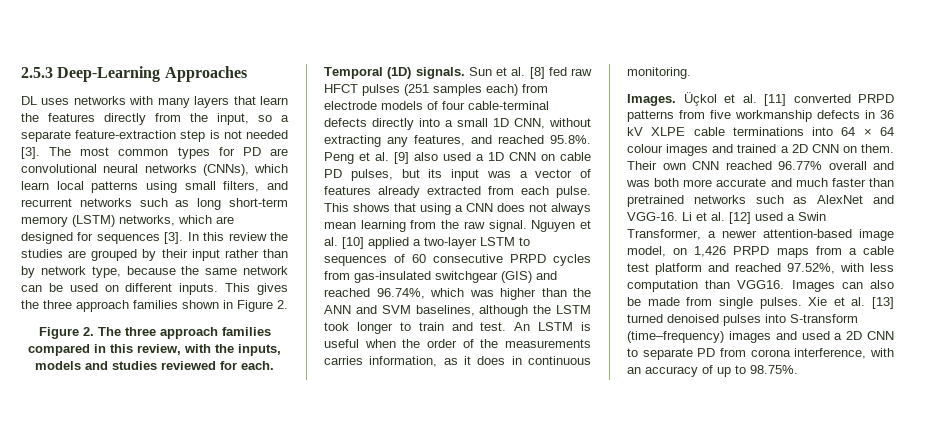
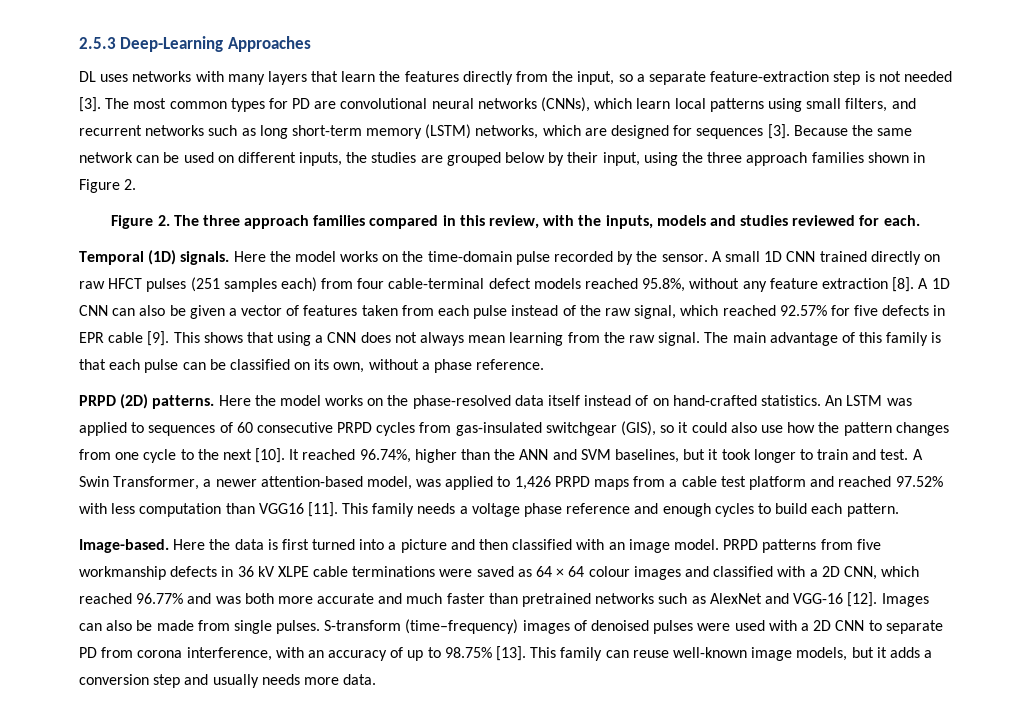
- In this review the studies are grouped by their input rather than by network type, because the same network can be used on different inputs. This gives the three approach families shown in Figure 2.
+ Because the same network can be used on different inputs, the studies are grouped below by their input, using the three approach families shown in Figure 2.
- Sun et al. [8] fed raw HFCT pulses (251 samples each) from electrode models of four cable-terminal defects directly into a small 1D CNN, without extracting any features, and reached 95.8%. Peng et al. [9] also used a 1D CNN on cable PD pulses, but its input was a vector of features already extracted from each pulse.
+ Here the model works on the time-domain pulse recorded by the sensor. A small 1D CNN trained directly on raw HFCT pulses (251 samples each) from four cable-terminal defect models reached 95.8%, without any feature extraction [8]. A 1D CNN can also be given a vector of features taken from each pulse instead of the raw signal, which reached 92.57% for five defects in EPR cable [9].
- Nguyen et al. [10] applied a two-layer LSTM to sequences of 60 consecutive PRPD cycles from gas-insulated switchgear (GIS) and reached 96.74%, which was higher than the ANN and SVM baselines, although the LSTM took longer to train and test.
+ The main advantage of this family is that each pulse can be classified on its own, without a phase reference.
+ PRPD (2D) patterns. Here the model works on the phase-resolved data itself instead of on hand-crafted statistics. An LSTM was applied to sequences of 60 consecutive PRPD cycles from gas-insulated switchgear (GIS), so it could also use how the pattern changes from one cycle to the next [10]. It reached 96.74%, higher than the ANN and SVM baselines, but it took longer to train and test.
- An LSTM is useful when the order of the measurements carries information, as it does in continuous monitoring.
- Images. Üçkol et al. [11] converted PRPD patterns from five workmanship defects in 36 kV XLPE cable terminations into 64 × 64 colour images and trained a 2D CNN on them. Their own CNN reached 96.77% overall and was both more accurate and much faster than pretrained networks such as AlexNet and VGG-16. Li et al. [12] used a Swin Transformer, a newer attention-based image model, on 1,426 PRPD maps from a cable test platform and reached 97.52%, with less computation than VGG16.
+ A Swin Transformer, a newer attention-based model, was applied to 1,426 PRPD maps from a cable test platform and reached 97.52% with less computation than VGG16 [11]. This family needs a voltage phase reference and enough cycles to build each pattern.
+ Image-based. Here the data is first turned into a picture and then classified with an image model. PRPD patterns from five workmanship defects in 36 kV XLPE cable terminations were saved as 64 × 64 colour images and classified with a 2D CNN, which reached 96.77% and was both more accurate and much faster than pretrained networks such as AlexNet and VGG-16 [12].
- Xie et al. [13] turned denoised pulses into S-transform (time–frequency) images and used a 2D CNN to separate PD from corona interference, with an accuracy of up to 98.75%.
+ S-transform (time–frequency) images of denoised pulses were used with a 2D CNN to separate PD from corona interference, with an accuracy of up to 98.75% [13]. This family can reuse well-known image models, but it adds a conversion step and usually needs more data.

